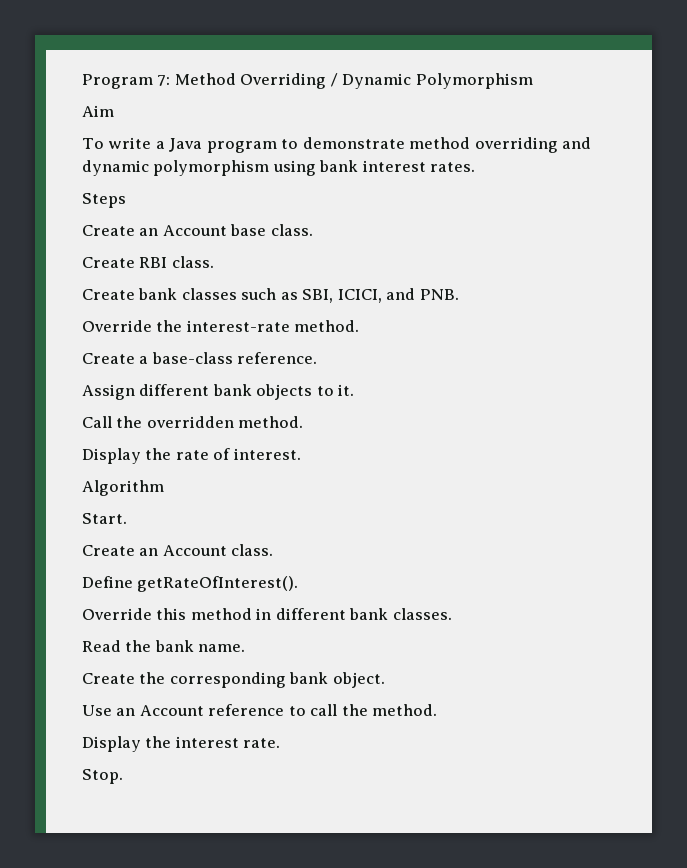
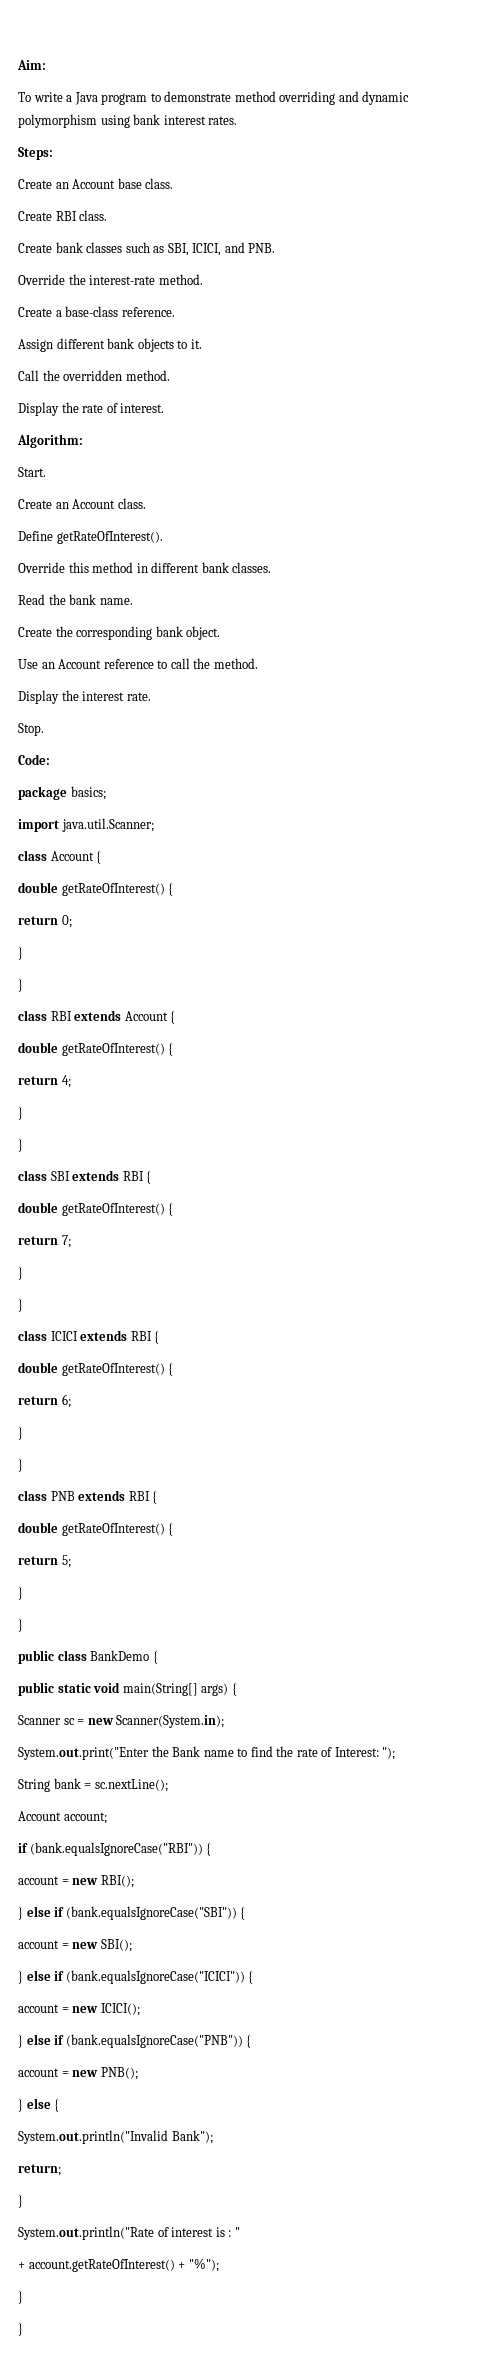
- Program 7: Method Overriding / Dynamic Polymorphism
- Aim
+ Aim:
- Steps
+ Steps:
- Algorithm
+ Algorithm:
+ Code:
+ package basics;
+ import java.util.Scanner;
+ class Account {
+ double getRateOfInterest() {
+ return 0;
+ }
+ }
+ class RBI extends Account {
+ double getRateOfInterest() {
+ return 4;
+ }
+ }
+ class SBI extends RBI {
+ double getRateOfInterest() {
+ return 7;
+ }
+ }
+ class ICICI extends RBI {
+ double getRateOfInterest() {
+ return 6;
+ }
+ }
+ class PNB extends RBI {
+ double getRateOfInterest() {
+ return 5;
+ }
+ }
+ public class BankDemo {
+ public static void main(String[] args) {
+ Scanner sc = new Scanner(System.in);
+ System.out.print("Enter the Bank name to find the rate of Interest: ");
+ String bank = sc.nextLine();
+ Account account;
+ if (bank.equalsIgnoreCase("RBI")) {
+ account = new RBI();
+ } else if (bank.equalsIgnoreCase("SBI")) {
+ account = new SBI();
+ } else if (bank.equalsIgnoreCase("ICICI")) {
+ account = new ICICI();
+ } else if (bank.equalsIgnoreCase("PNB")) {
+ account = new PNB();
+ } else {
+ System.out.println("Invalid Bank");
+ return;
+ }
+ System.out.println("Rate of interest is : "
+ + account.getRateOfInterest() + "%");
+ }
+ }

